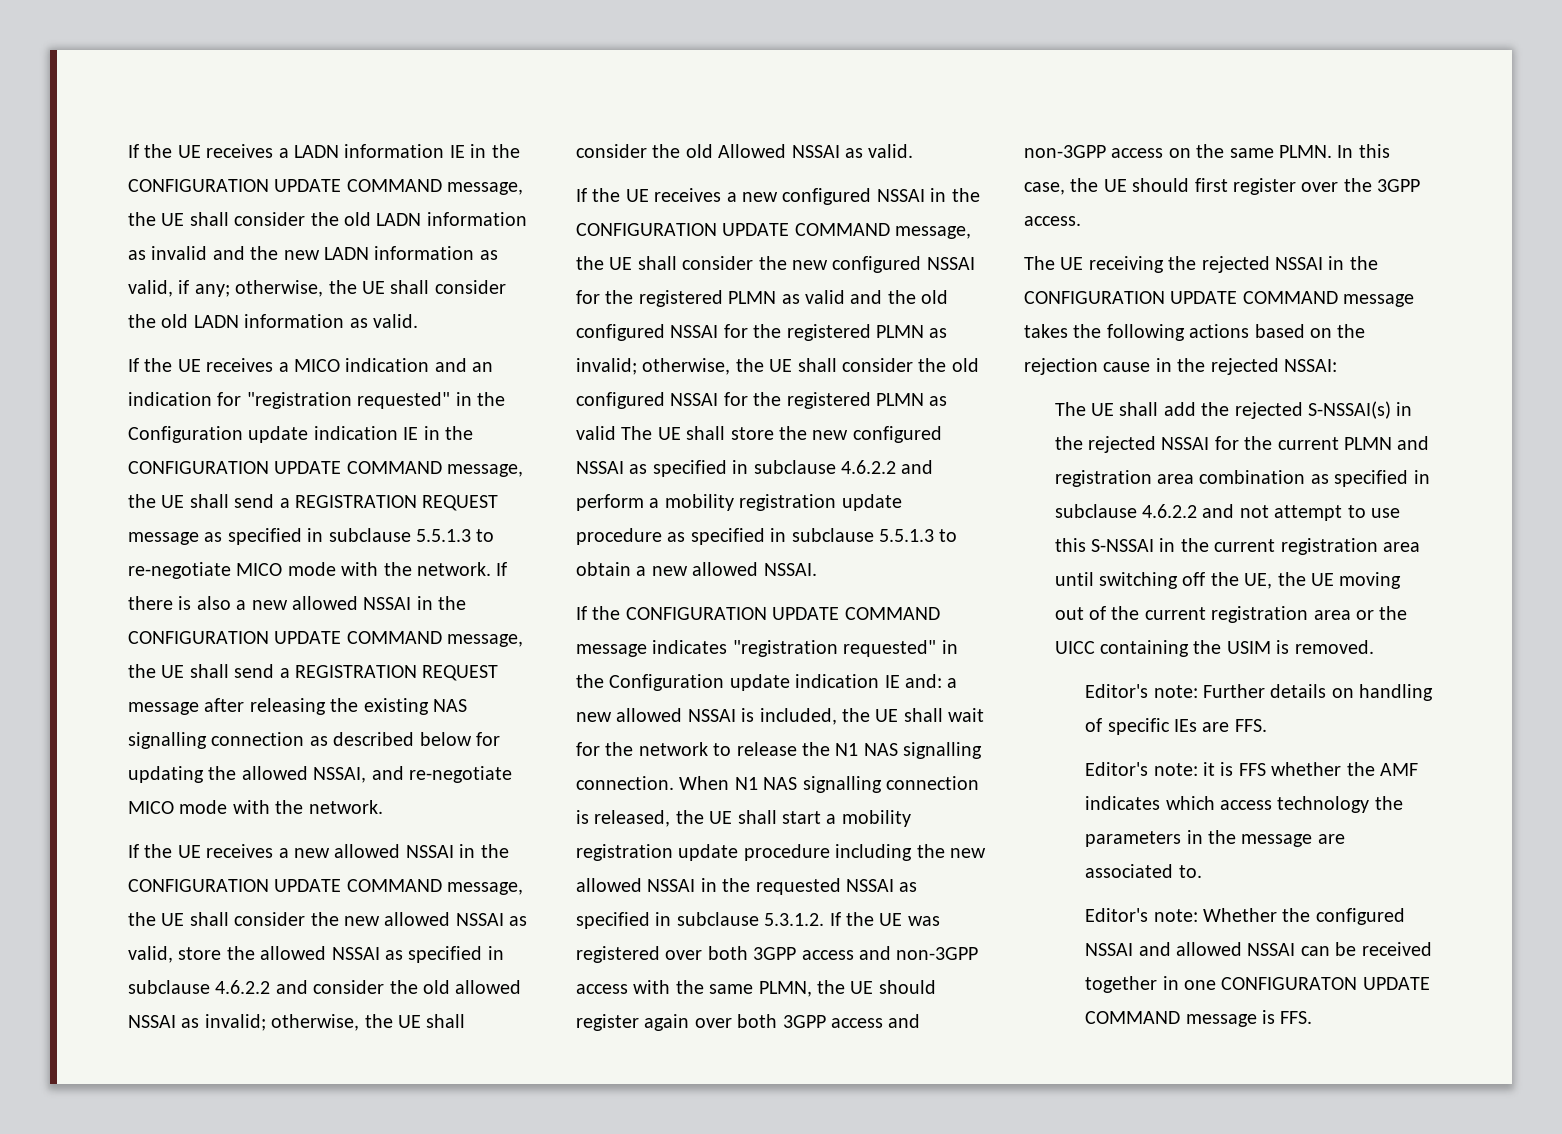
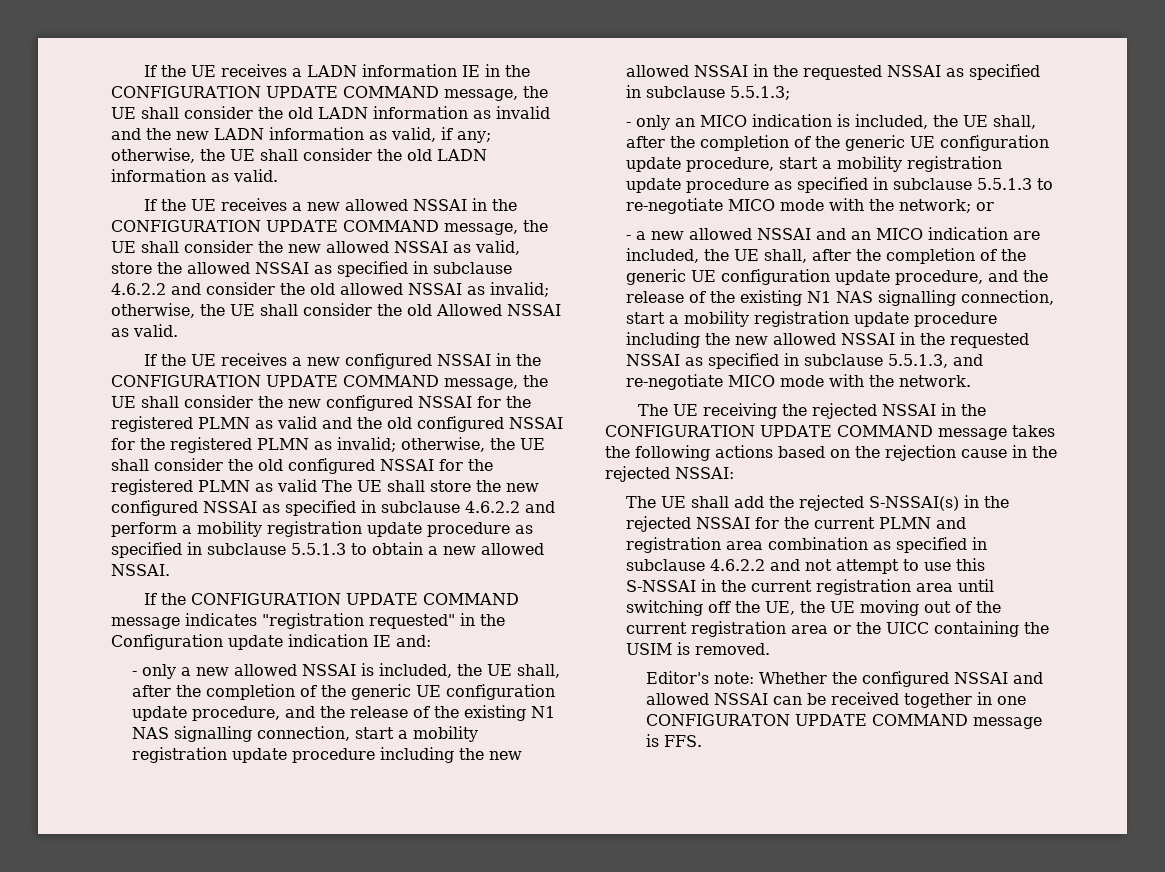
- If the UE receives a MICO indication and an indication for "registration requested" in the Configuration update indication IE in the CONFIGURATION UPDATE COMMAND message, the UE shall send a REGISTRATION REQUEST message as specified in subclause 5.5.1.3 to re-negotiate MICO mode with the network. If there is also a new allowed NSSAI in the CONFIGURATION UPDATE COMMAND message, the UE shall send a REGISTRATION REQUEST message after releasing the existing NAS signalling connection as described below for updating the allowed NSSAI, and re-negotiate MICO mode with the network.
- If the CONFIGURATION UPDATE COMMAND message indicates "registration requested" in the Configuration update indication IE and: a new allowed NSSAI is included, the UE shall wait for the network to release the N1 NAS signalling connection. When N1 NAS signalling connection is released, the UE shall start a mobility registration update procedure including the new allowed NSSAI in the requested NSSAI as specified in subclause 5.3.1.2. If the UE was registered over both 3GPP access and non-3GPP access with the same PLMN, the UE should register again over both 3GPP access and non-3GPP access on the same PLMN. In this case, the UE should first register over the 3GPP access.
+ If the CONFIGURATION UPDATE COMMAND message indicates "registration requested" in the Configuration update indication IE and:
+ - only a new allowed NSSAI is included, the UE shall, after the completion of the generic UE configuration update procedure, and the release of the existing N1 NAS signalling connection, start a mobility registration update procedure including the new allowed NSSAI in the requested NSSAI as specified in subclause 5.5.1.3;
+ - only an MICO indication is included, the UE shall, after the completion of the generic UE configuration update procedure, start a mobility registration update procedure as specified in subclause 5.5.1.3 to re-negotiate MICO mode with the network; or
+ - a new allowed NSSAI and an MICO indication are included, the UE shall, after the completion of the generic UE configuration update procedure, and the release of the existing N1 NAS signalling connection, start a mobility registration update procedure including the new allowed NSSAI in the requested NSSAI as specified in subclause 5.5.1.3, and re-negotiate MICO mode with the network.
- Editor's note: Further details on handling of specific IEs are FFS.
- Editor's note: it is FFS whether the AMF indicates which access technology the parameters in the message are associated to.

